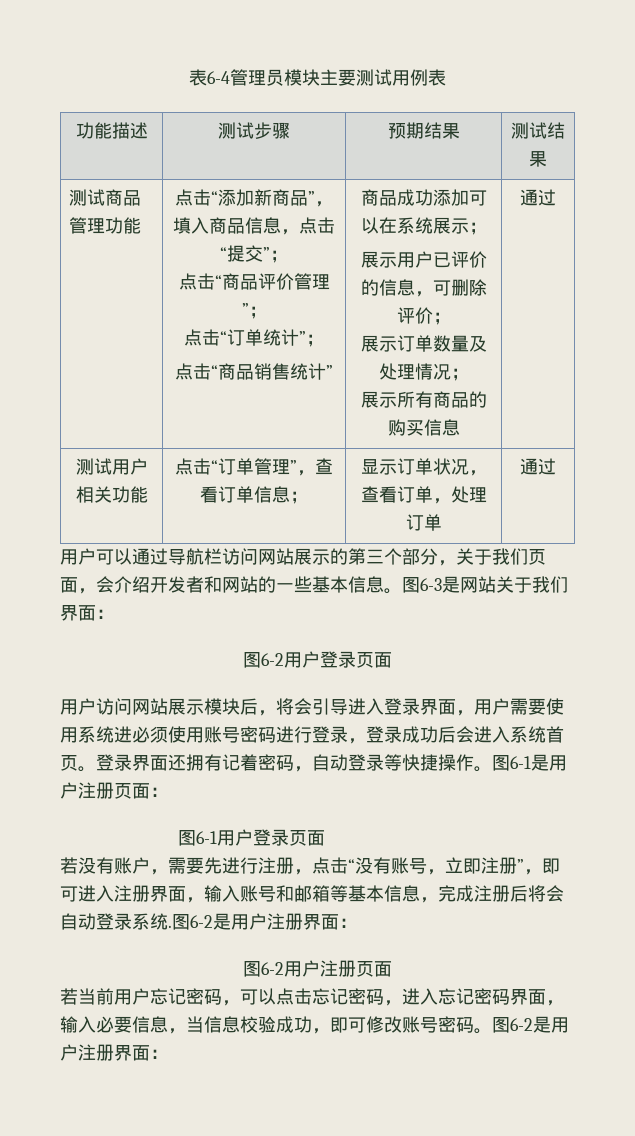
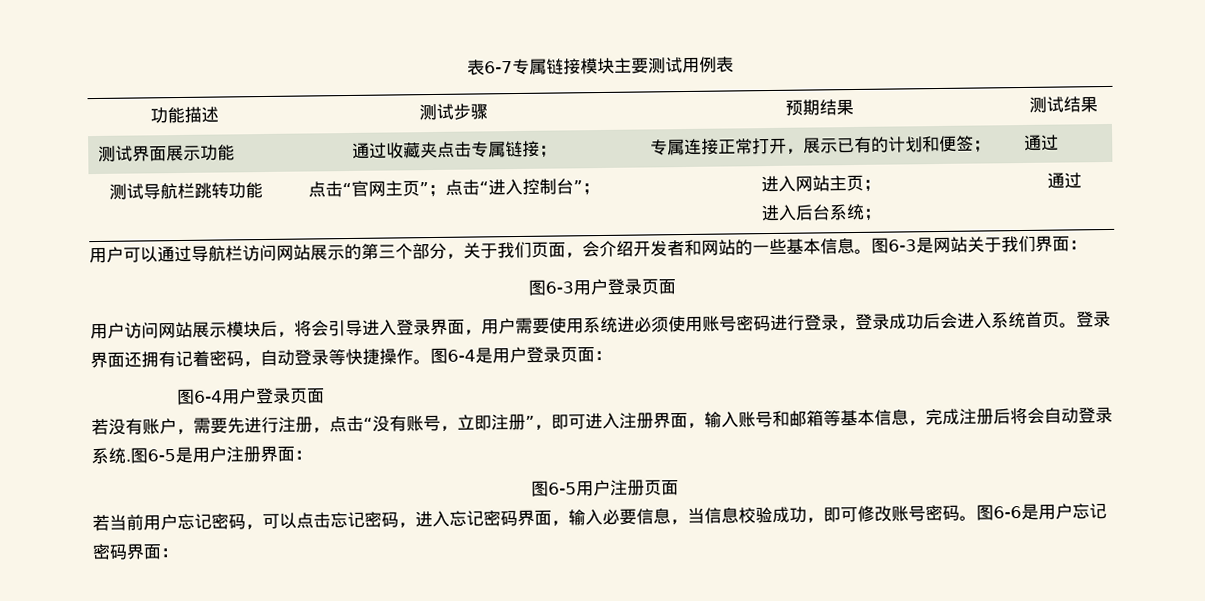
- 表6-4管理员模块主要测试用例表
+ 表6-7专属链接模块主要测试用例表
- 测试商品管理功能 | 点击“添加新商品”，填入商品信息，点击“提交”；
- 点击“商品评价管理”；
- 点击“订单统计”；
- 点击“商品销售统计” | 商品成功添加可以在系统展示；
- 展示用户已评价的信息，可删除评价；
- 展示订单数量及处理情况；
- 展示所有商品的购买信息 | 通过
- 测试用户相关功能 | 点击“订单管理”，查看订单信息； | 显示订单状况，查看订单，处理订单 | 通过
+ 测试界面展示功能 | 通过收藏夹点击专属链接； | 专属连接正常打开，展示已有的计划和便签； | 通过
+ 测试导航栏跳转功能 | 点击“官网主页”；点击“进入控制台”； | 进入网站主页；
+ 进入后台系统； | 通过
- 图6-2用户登录页面
+ 图6-3用户登录页面
- 图6-1是用户注册页面：
+ 图6-4是用户登录页面：
- 图6-1用户登录页面
+ 图6-4用户登录页面
- 若没有账户，需要先进行注册，点击“没有账号，立即注册”，即可进入注册界面，输入账号和邮箱等基本信息，完成注册后将会自动登录系统.图6-2是用户注册界面：
+ 若没有账户，需要先进行注册，点击“没有账号，立即注册”，即可进入注册界面，输入账号和邮箱等基本信息，完成注册后将会自动登录系统.图6-5是用户注册界面：
- 图6-2用户注册页面
+ 图6-5用户注册页面
- 若当前用户忘记密码，可以点击忘记密码，进入忘记密码界面，输入必要信息，当信息校验成功，即可修改账号密码。图6-2是用户注册界面：
+ 若当前用户忘记密码，可以点击忘记密码，进入忘记密码界面，输入必要信息，当信息校验成功，即可修改账号密码。图6-6是用户忘记密码界面：

